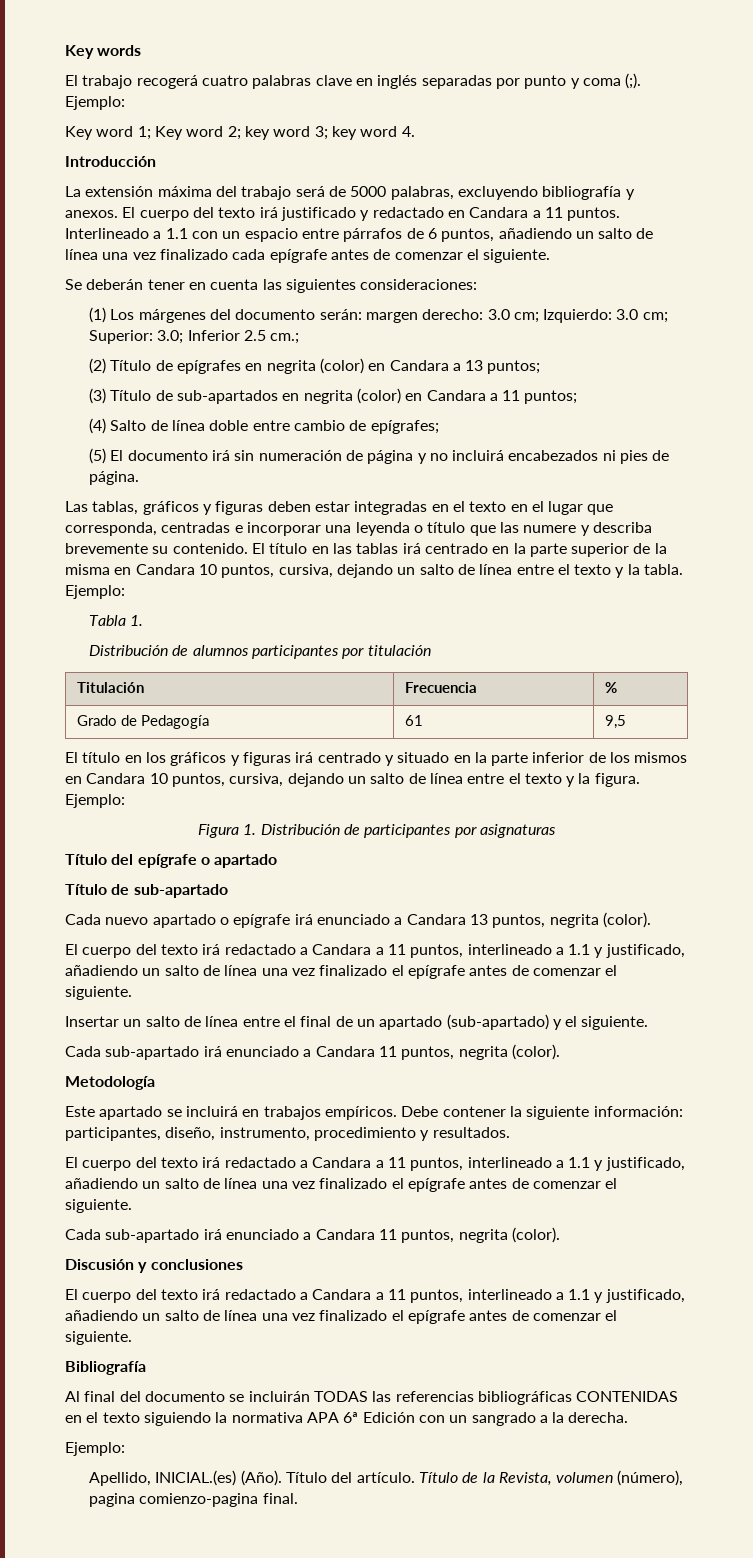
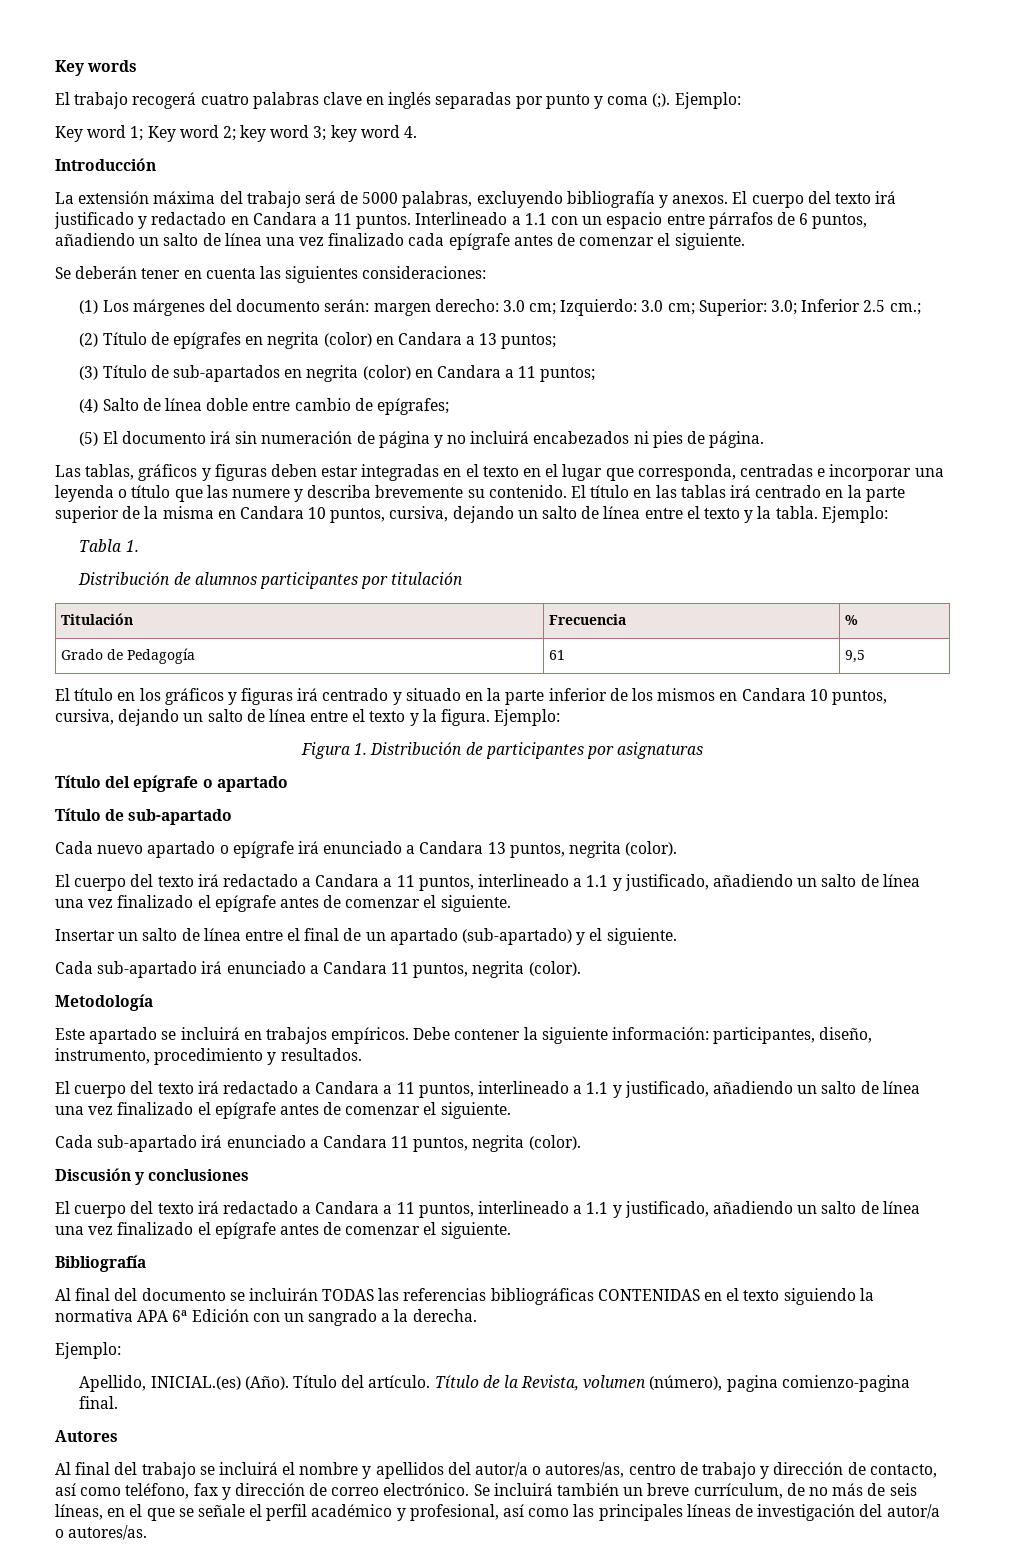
+ Autores
+ Al final del trabajo se incluirá el nombre y apellidos del autor/a o autores/as, centro de trabajo y dirección de contacto, así como teléfono, fax y dirección de correo electrónico. Se incluirá también un breve currículum, de no más de seis líneas, en el que se señale el perfil académico y profesional, así como las principales líneas de investigación del autor/a o autores/as.

